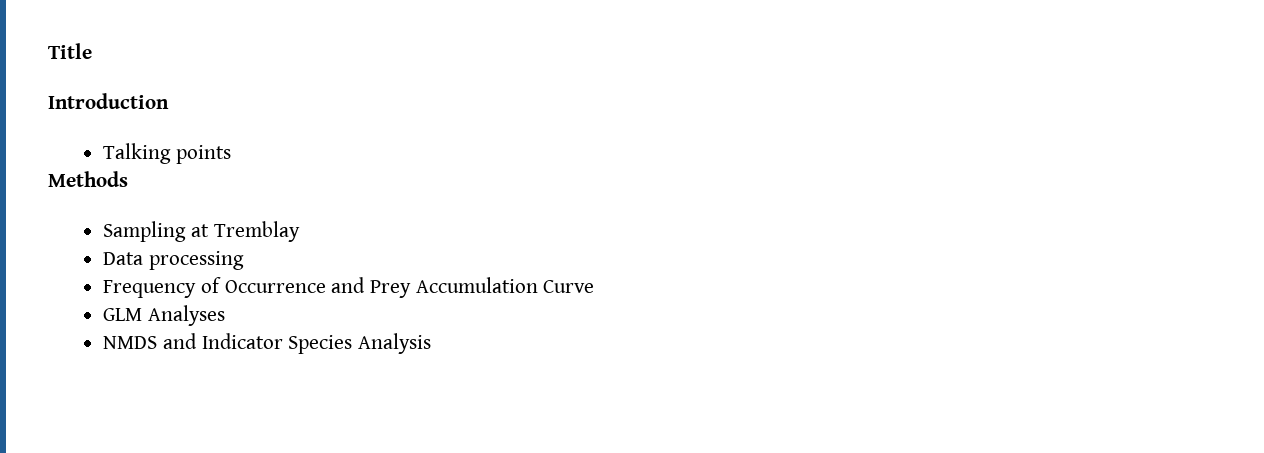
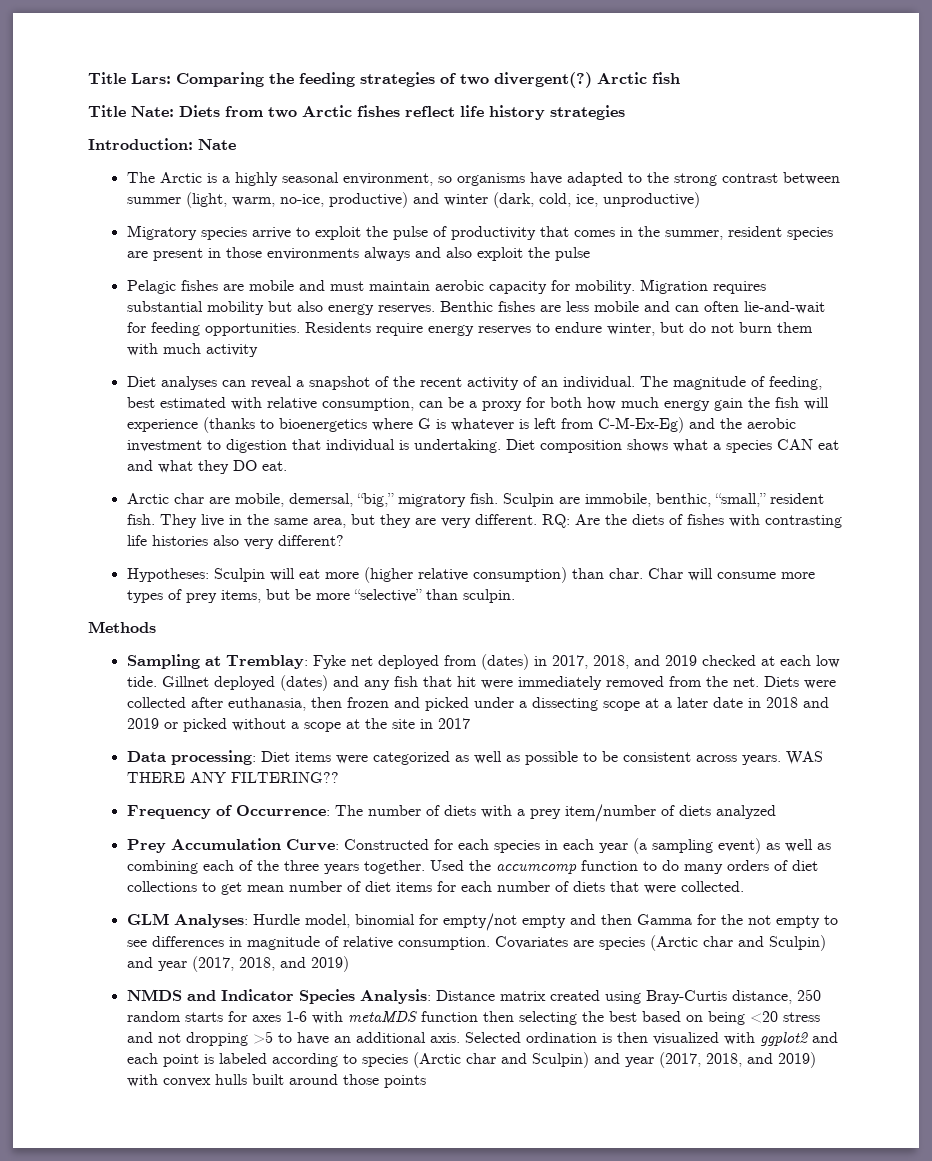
- Title
- Introduction
- Talking points
+ Title Lars: Comparing the feeding strategies of two divergent(?) Arctic fish
+ Title Nate: Diets from two Arctic fishes reflect life history strategies
+ Introduction: Nate
+ The Arctic is a highly seasonal environment, so organisms have adapted to the strong contrast between summer (light, warm, no-ice, productive) and winter (dark, cold, ice, unproductive)
+ Migratory species arrive to exploit the pulse of productivity that comes in the summer, resident species are present in those environments always and also exploit the pulse
+ Pelagic fishes are mobile and must maintain aerobic capacity for mobility. Migration requires substantial mobility but also energy reserves. Benthic fishes are less mobile and can often lie-and-wait for feeding opportunities. Residents require energy reserves to endure winter, but do not burn them with much activity
+ Diet analyses can reveal a snapshot of the recent activity of an individual. The magnitude of feeding, best estimated with relative consumption, can be a proxy for both how much energy gain the fish will experience (thanks to bioenergetics where G is whatever is left from C-M-Ex-Eg) and the aerobic investment to digestion that individual is undertaking. Diet composition shows what a species CAN eat and what they DO eat.
+ Arctic char are mobile, demersal, “big,” migratory fish. Sculpin are immobile, benthic, “small,” resident fish. They live in the same area, but they are very different. RQ: Are the diets of fishes with contrasting life histories also very different?
+ Hypotheses: Sculpin will eat more (higher relative consumption) than char. Char will consume more types of prey items, but be more “selective” than sculpin.
  Methods
- Sampling at Tremblay
- Data processing
- Frequency of Occurrence and Prey Accumulation Curve
- GLM Analyses
- NMDS and Indicator Species Analysis
+ Sampling at Tremblay: Fyke net deployed from (dates) in 2017, 2018, and 2019 checked at each low tide. Gillnet deployed (dates) and any fish that hit were immediately removed from the net. Diets were collected after euthanasia, then frozen and picked under a dissecting scope at a later date in 2018 and 2019 or picked without a scope at the site in 2017
+ Data processing: Diet items were categorized as well as possible to be consistent across years. WAS THERE ANY FILTERING??
+ Frequency of Occurrence: The number of diets with a prey item/number of diets analyzed
+ Prey Accumulation Curve: Constructed for each species in each year (a sampling event) as well as combining each of the three years together. Used the accumcomp function to do many orders of diet collections to get mean number of diet items for each number of diets that were collected.
+ GLM Analyses: Hurdle model, binomial for empty/not empty and then Gamma for the not empty to see differences in magnitude of relative consumption. Covariates are species (Arctic char and Sculpin) and year (2017, 2018, and 2019)
+ NMDS and Indicator Species Analysis: Distance matrix created using Bray-Curtis distance, 250 random starts for axes 1-6 with metaMDS function then selecting the best based on being <20 stress and not dropping >5 to have an additional axis. Selected ordination is then visualized with ggplot2 and each point is labeled according to species (Arctic char and Sculpin) and year (2017, 2018, and 2019) with convex hulls built around those points

